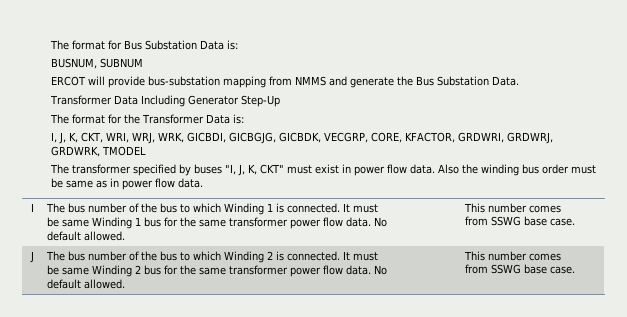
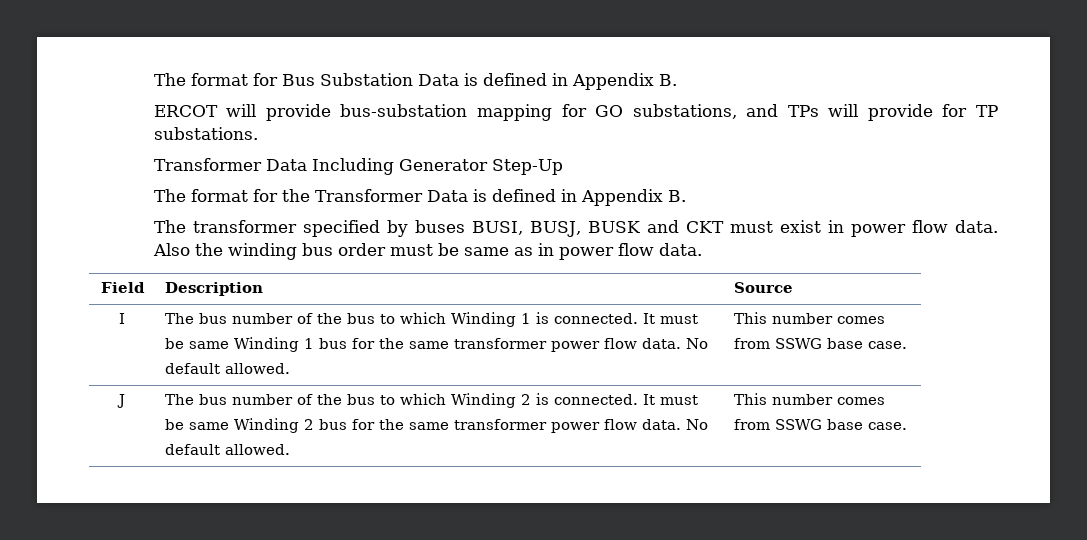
- The format for Bus Substation Data is:
- BUSNUM, SUBNUM
+ The format for Bus Substation Data is defined in Appendix B.
- ERCOT will provide bus-substation mapping from NMMS and generate the Bus Substation Data.
+ ERCOT will provide bus-substation mapping for GO substations, and TPs will provide for TP substations.
- The format for the Transformer Data is:
- I, J, K, CKT, WRI, WRJ, WRK, GICBDI, GICBGJG, GICBDK, VECGRP, CORE, KFACTOR, GRDWRI, GRDWRJ, GRDWRK, TMODEL
+ The format for the Transformer Data is defined in Appendix B.
- The transformer specified by buses "I, J, K, CKT" must exist in power flow data.
+ The transformer specified by buses BUSI, BUSJ, BUSK and CKT must exist in power flow data.
+ Field | Description | Source

